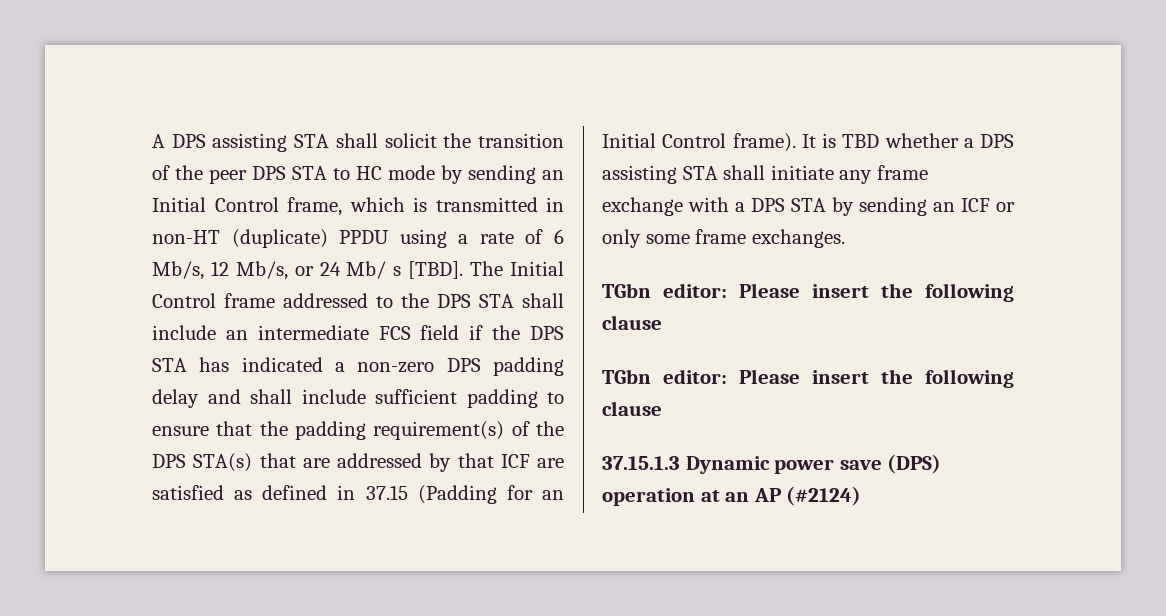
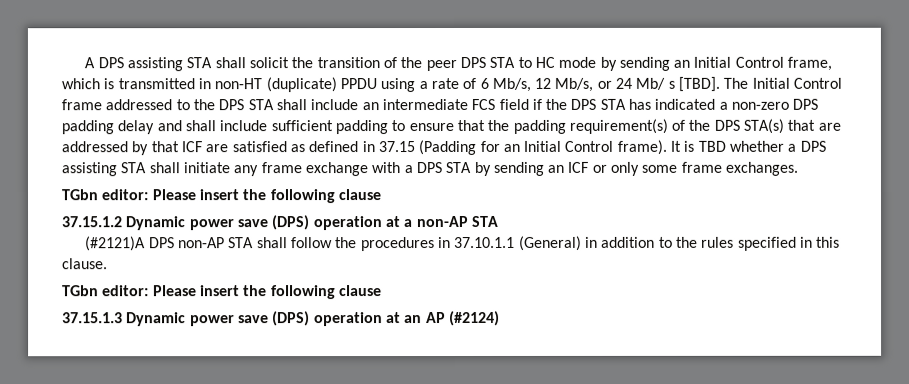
+ 37.15.1.2 Dynamic power save (DPS) operation at a non-AP STA
+ (#2121)A DPS non-AP STA shall follow the procedures in 37.10.1.1 (General) in addition to the rules specified in this clause.

